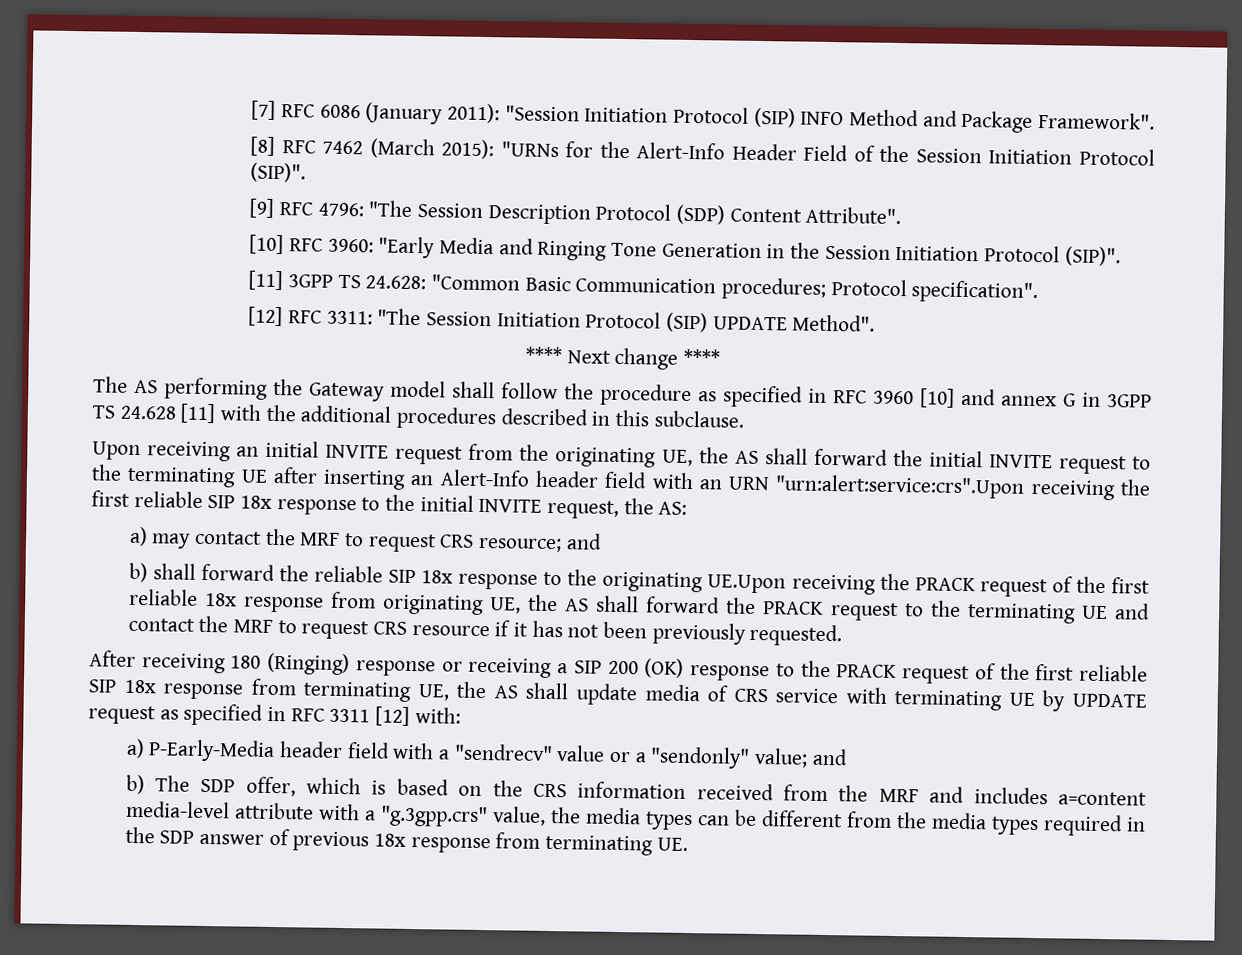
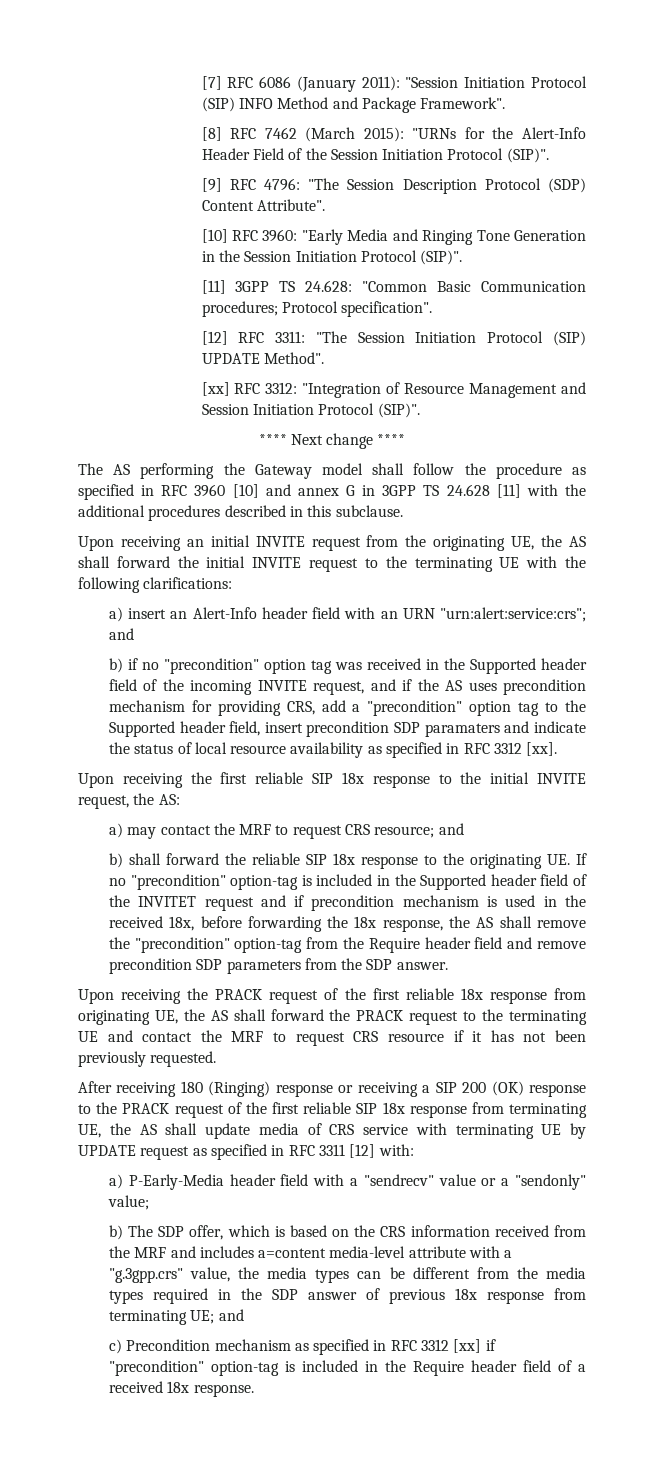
+ [xx] RFC 3312: "Integration of Resource Management and Session Initiation Protocol (SIP)".
- Upon receiving an initial INVITE request from the originating UE, the AS shall forward the initial INVITE request to the terminating UE after inserting an Alert-Info header field with an URN "urn:alert:service:crs".Upon receiving the first reliable SIP 18x response to the initial INVITE request, the AS:
+ Upon receiving an initial INVITE request from the originating UE, the AS shall forward the initial INVITE request to the terminating UE with the following clarifications:
+ a) insert an Alert-Info header field with an URN "urn:alert:service:crs"; and
+ b) if no "precondition" option tag was received in the Supported header field of the incoming INVITE request, and if the AS uses precondition mechanism for providing CRS, add a "precondition" option tag to the Supported header field, insert precondition SDP paramaters and indicate the status of local resource availability as specified in RFC 3312 [xx].
+ Upon receiving the first reliable SIP 18x response to the initial INVITE request, the AS:
- b) shall forward the reliable SIP 18x response to the originating UE.Upon receiving the PRACK request of the first reliable 18x response from originating UE, the AS shall forward the PRACK request to the terminating UE and contact the MRF to request CRS resource if it has not been previously requested.
+ b) shall forward the reliable SIP 18x response to the originating UE. If no "precondition" option-tag is included in the Supported header field of the INVITET request and if precondition mechanism is used in the received 18x, before forwarding the 18x response, the AS shall remove the "precondition" option-tag from the Require header field and remove precondition SDP parameters from the SDP answer.
+ Upon receiving the PRACK request of the first reliable 18x response from originating UE, the AS shall forward the PRACK request to the terminating UE and contact the MRF to request CRS resource if it has not been previously requested.
- a) P-Early-Media header field with a "sendrecv" value or a "sendonly" value; and
+ a) P-Early-Media header field with a "sendrecv" value or a "sendonly" value;
- b) The SDP offer, which is based on the CRS information received from the MRF and includes a=content media-level attribute with a "g.3gpp.crs" value, the media types can be different from the media types required in the SDP answer of previous 18x response from terminating UE.
+ b) The SDP offer, which is based on the CRS information received from the MRF and includes a=content media-level attribute with a "g.3gpp.crs" value, the media types can be different from the media types required in the SDP answer of previous 18x response from terminating UE; and
+ c) Precondition mechanism as specified in RFC 3312 [xx] if "precondition" option-tag is included in the Require header field of a received 18x response.

